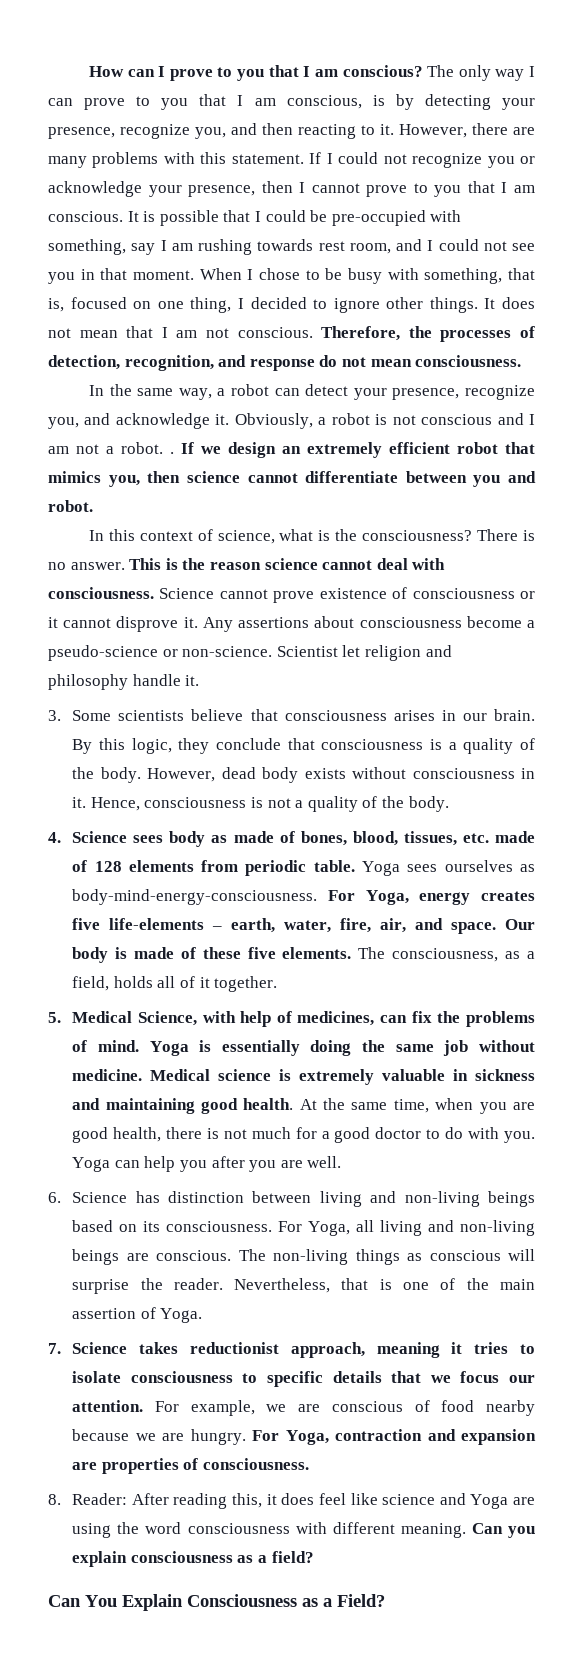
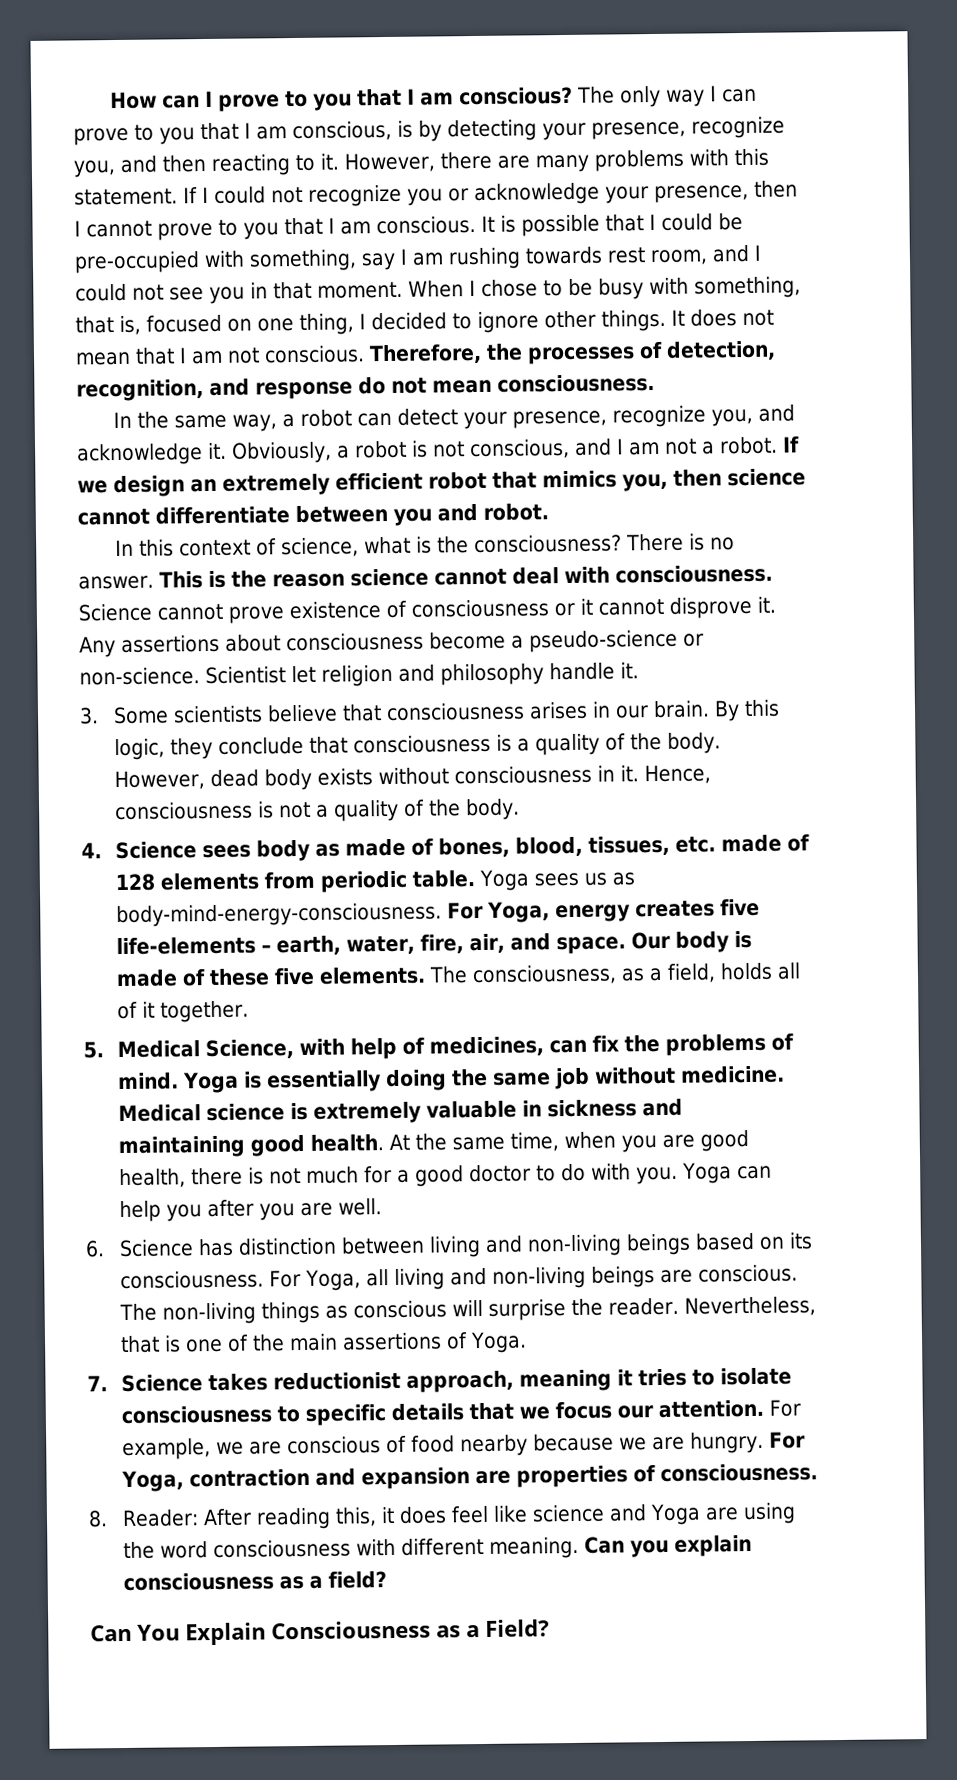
- Obviously, a robot is not conscious and I am not a robot. .
+ Obviously, a robot is not conscious, and I am not a robot.
- Yoga sees ourselves as body-mind-energy-consciousness.
+ Yoga sees us as body-mind-energy-consciousness.
- Nevertheless, that is one of the main assertion of Yoga.
+ Nevertheless, that is one of the main assertions of Yoga.

